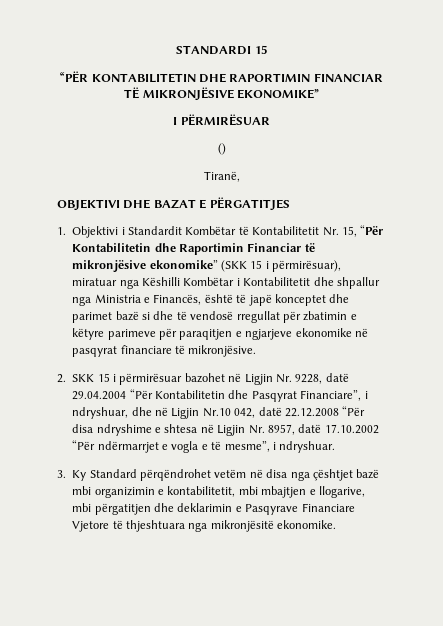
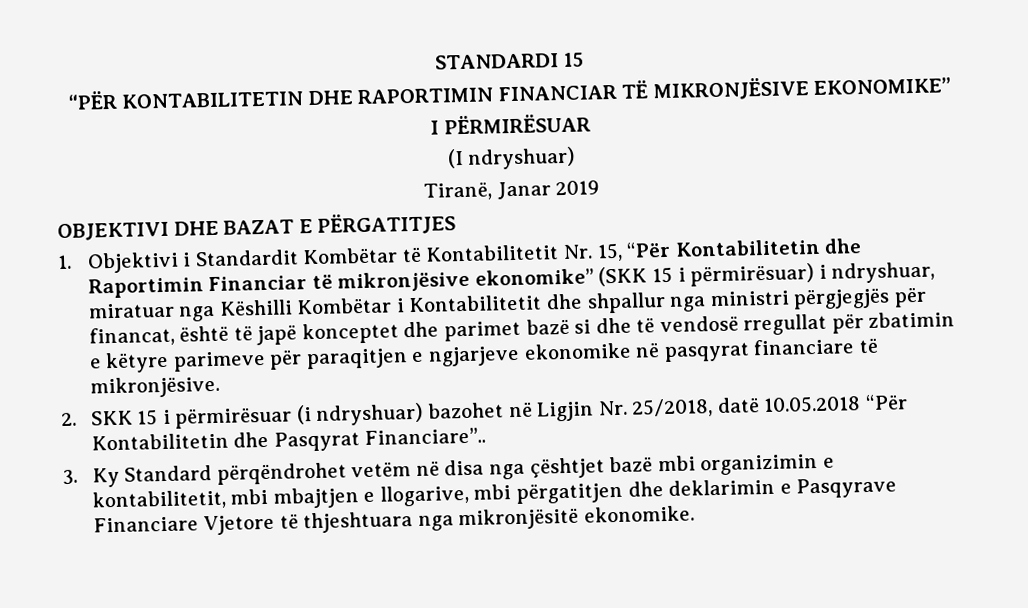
- ()
+ (I ndryshuar)
- Tiranë,
+ Tiranë, Janar 2019
- 1. Objektivi i Standardit Kombëtar të Kontabilitetit Nr. 15, “Për Kontabilitetin dhe Raportimin Financiar të mikronjësive ekonomike” (SKK 15 i përmirësuar), miratuar nga Këshilli Kombëtar i Kontabilitetit dhe shpallur nga Ministria e Financës, është të japë konceptet dhe parimet bazë si dhe të vendosë rregullat për zbatimin e këtyre parimeve për paraqitjen e ngjarjeve ekonomike në pasqyrat financiare të mikronjësive.
+ 1. Objektivi i Standardit Kombëtar të Kontabilitetit Nr. 15, “Për Kontabilitetin dhe Raportimin Financiar të mikronjësive ekonomike” (SKK 15 i përmirësuar) i ndryshuar, miratuar nga Këshilli Kombëtar i Kontabilitetit dhe shpallur nga ministri përgjegjës për financat, është të japë konceptet dhe parimet bazë si dhe të vendosë rregullat për zbatimin e këtyre parimeve për paraqitjen e ngjarjeve ekonomike në pasqyrat financiare të mikronjësive.
- 2. SKK 15 i përmirësuar bazohet në Ligjin Nr. 9228, datë 29.04.2004 “Për Kontabilitetin dhe Pasqyrat Financiare”, i ndryshuar, dhe në Ligjin Nr.10 042, datë 22.12.2008 “Për disa ndryshime e shtesa në Ligjin Nr. 8957, datë 17.10.2002 “Për ndërmarrjet e vogla e të mesme”, i ndryshuar.
+ 2. SKK 15 i përmirësuar (i ndryshuar) bazohet në Ligjin Nr. 25/2018, datë 10.05.2018 “Për Kontabilitetin dhe Pasqyrat Financiare”..

